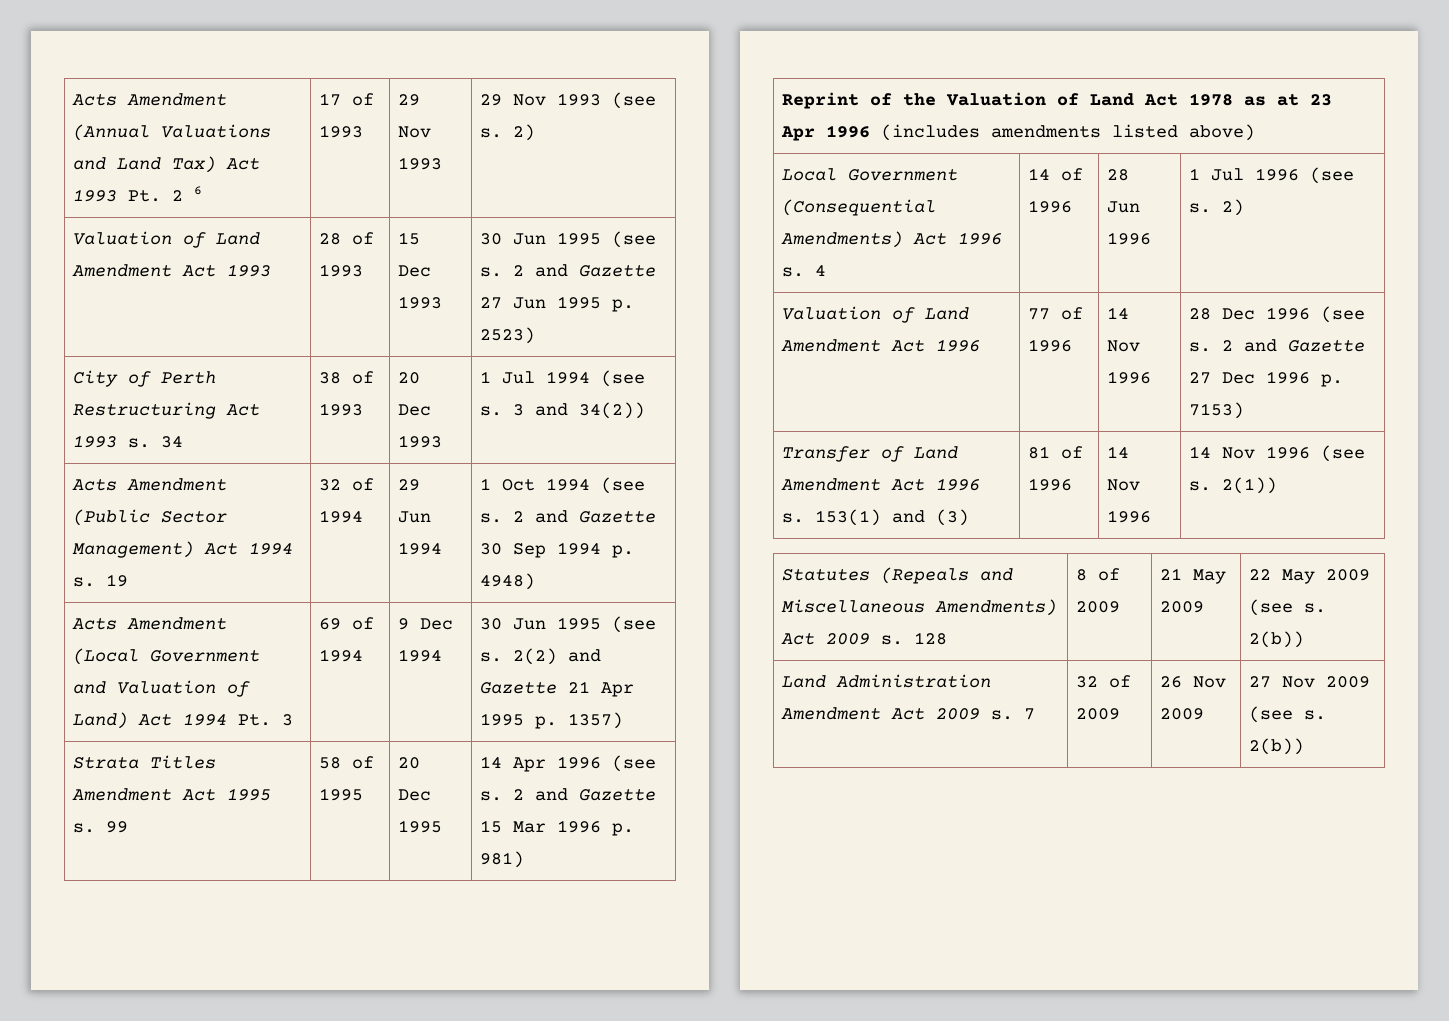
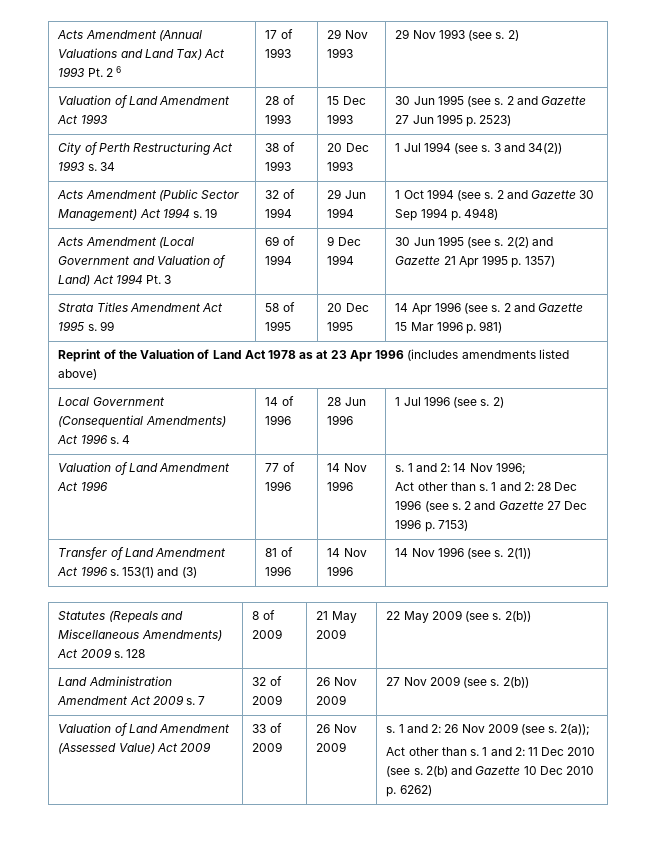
- Valuation of Land Amendment Act 1996 | 77 of 1996 | 14 Nov 1996 | 28 Dec 1996 (see s. 2 and Gazette 27 Dec 1996 p. 7153)
+ Valuation of Land Amendment Act 1996 | 77 of 1996 | 14 Nov 1996 | s. 1 and 2: 14 Nov 1996;
+ Act other than s. 1 and 2: 28 Dec 1996 (see s. 2 and Gazette 27 Dec 1996 p. 7153)
+ Valuation of Land Amendment (Assessed Value) Act 2009 | 33 of 2009 | 26 Nov 2009 | s. 1 and 2: 26 Nov 2009 (see s. 2(a));
+ Act other than s. 1 and 2: 11 Dec 2010 (see s. 2(b) and Gazette 10 Dec 2010 p. 6262)

